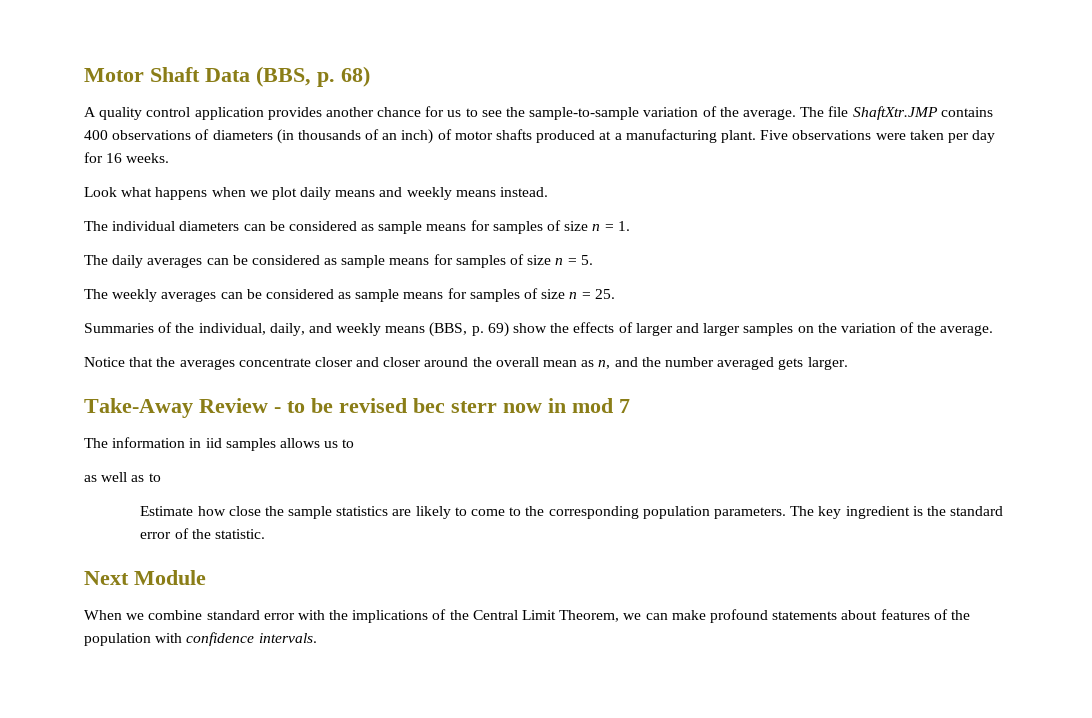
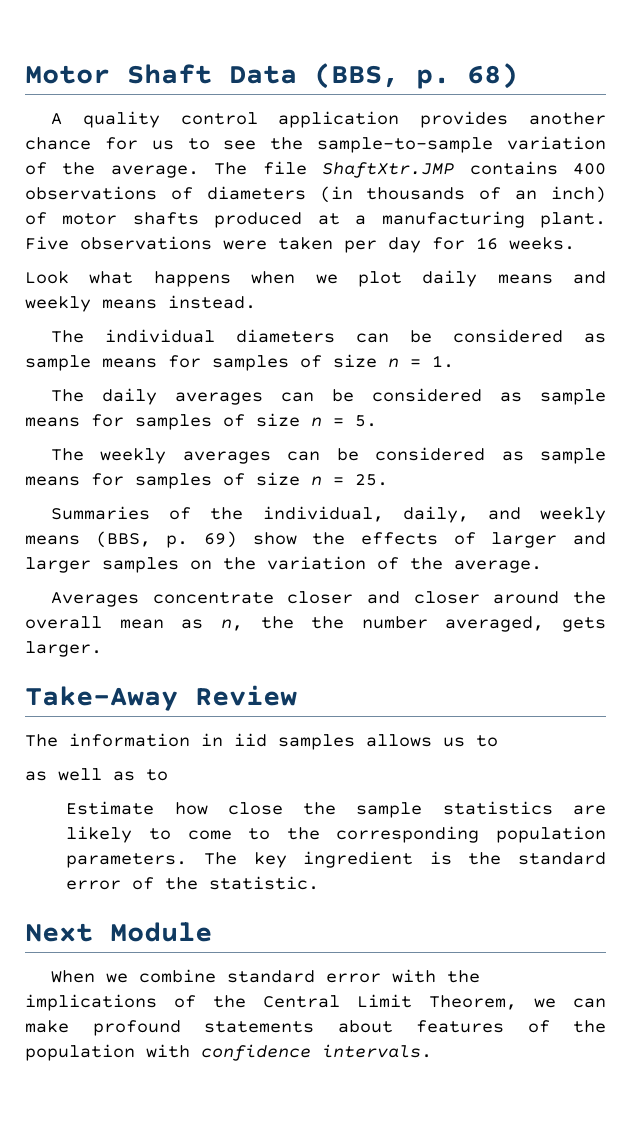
- Notice that the averages concentrate closer and closer around the overall mean as n, and the number averaged gets larger.
+ Averages concentrate closer and closer around the overall mean as n, the the number averaged, gets larger.
- Take-Away Review - to be revised bec sterr now in mod 7
+ Take-Away Review

